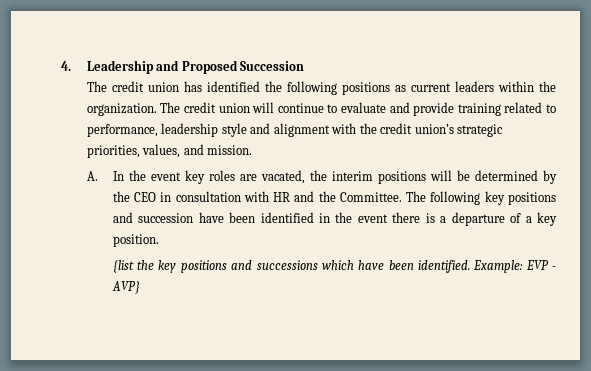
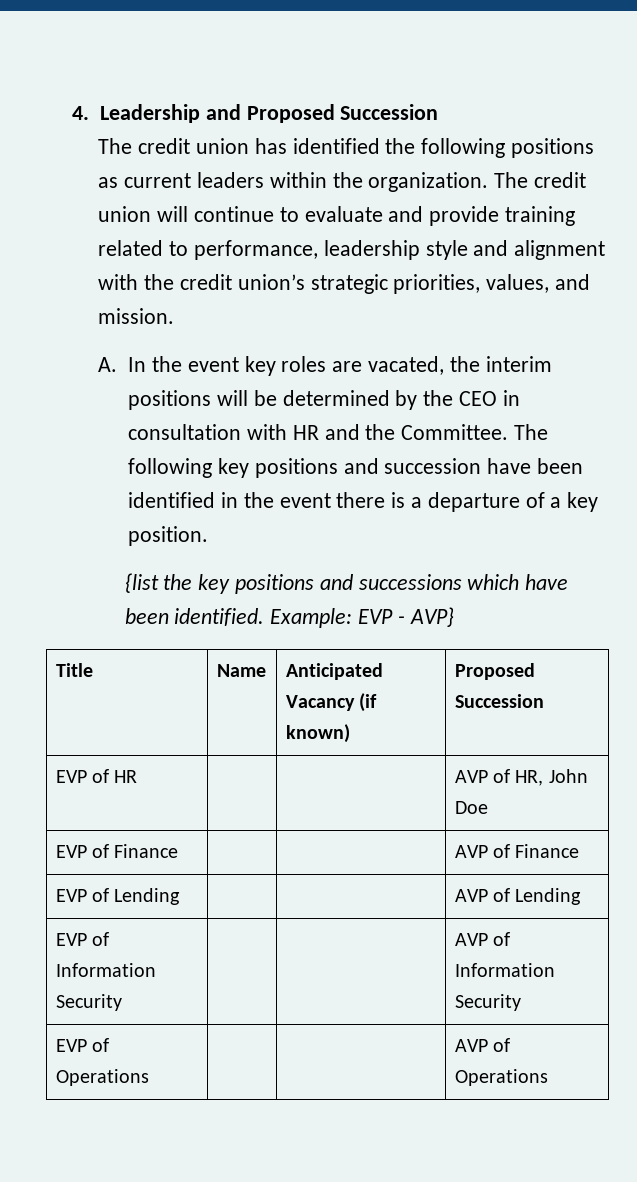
+ Title | Name | Anticipated Vacancy (if known) | Proposed Succession
+ EVP of HR | | | AVP of HR, John Doe
+ EVP of Finance | | | AVP of Finance
+ EVP of Lending | | | AVP of Lending
+ EVP of Information Security | | | AVP of Information Security
+ EVP of Operations | | | AVP of Operations

